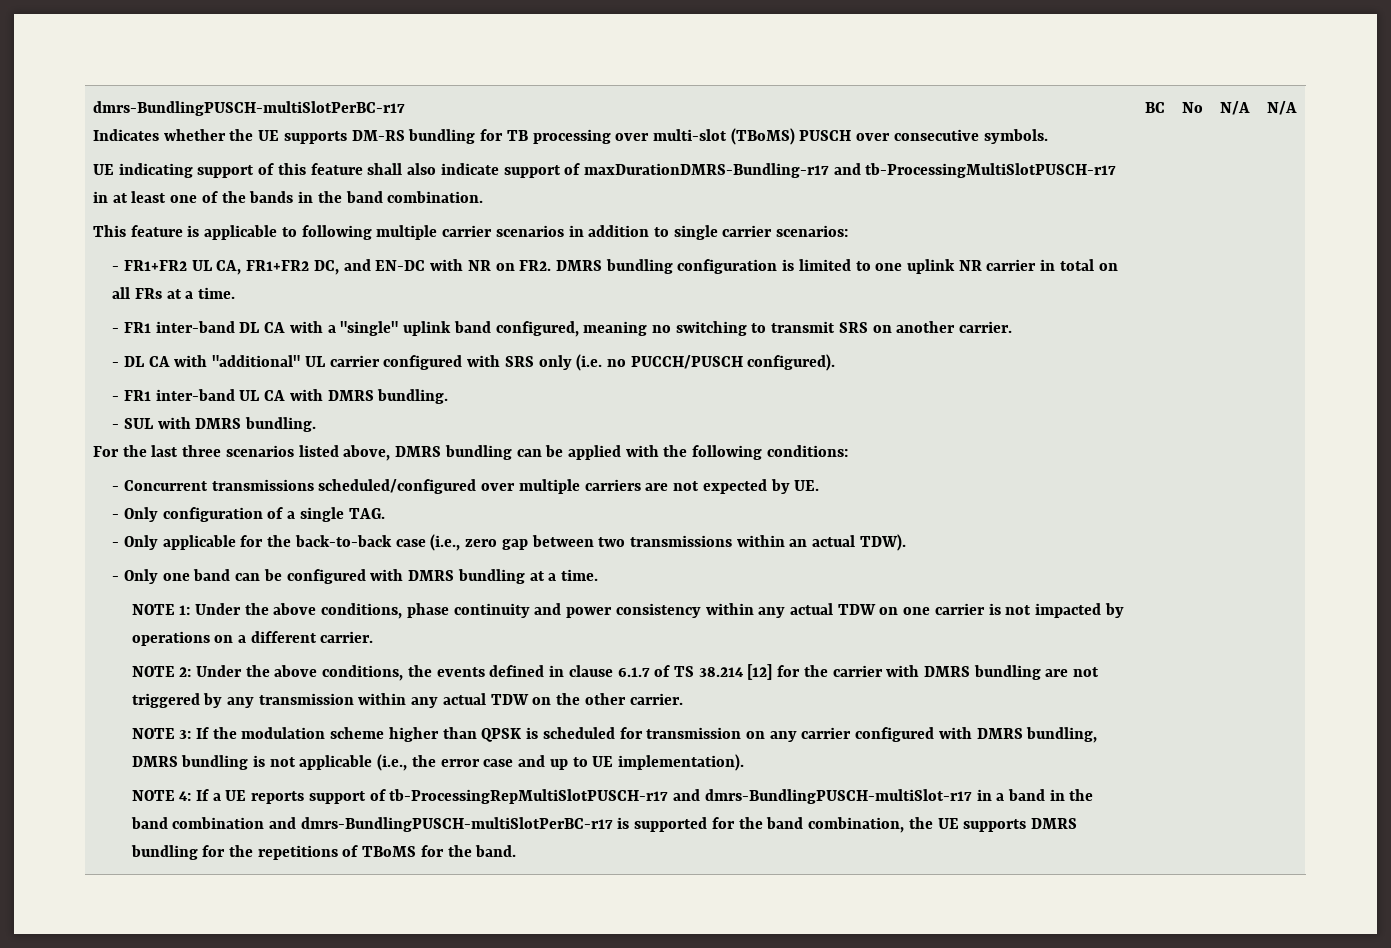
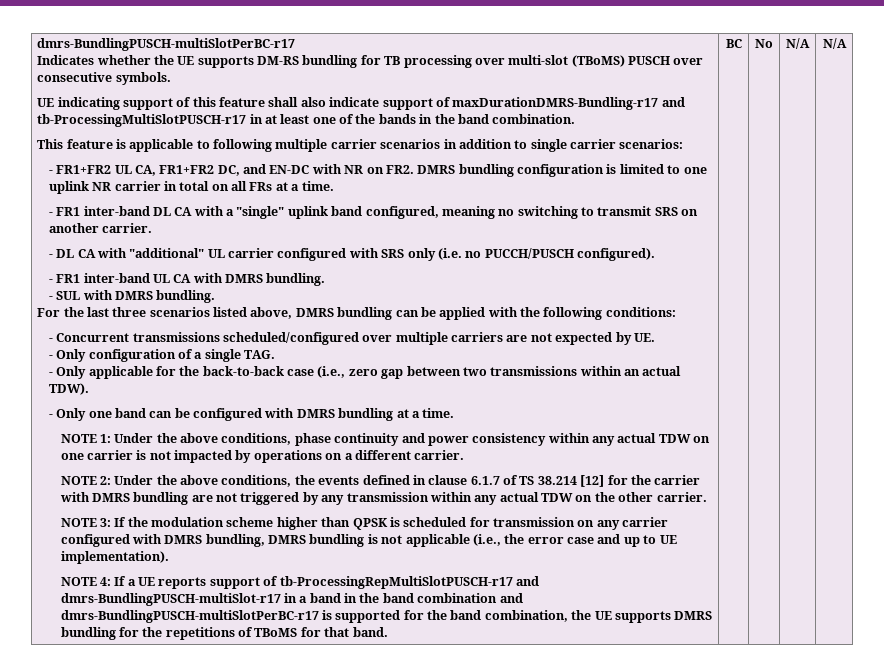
- NOTE 4: If a UE reports support of tb-ProcessingRepMultiSlotPUSCH-r17 and dmrs-BundlingPUSCH-multiSlot-r17 in a band in the band combination and dmrs-BundlingPUSCH-multiSlotPerBC-r17 is supported for the band combination, the UE supports DMRS bundling for the repetitions of TBoMS for the band.
+ NOTE 4: If a UE reports support of tb-ProcessingRepMultiSlotPUSCH-r17 and dmrs-BundlingPUSCH-multiSlot-r17 in a band in the band combination and dmrs-BundlingPUSCH-multiSlotPerBC-r17 is supported for the band combination, the UE supports DMRS bundling for the repetitions of TBoMS for that band.

